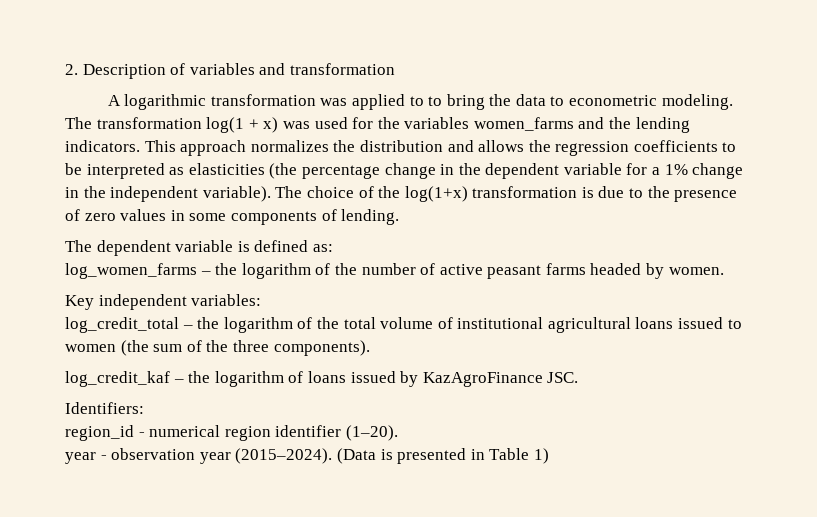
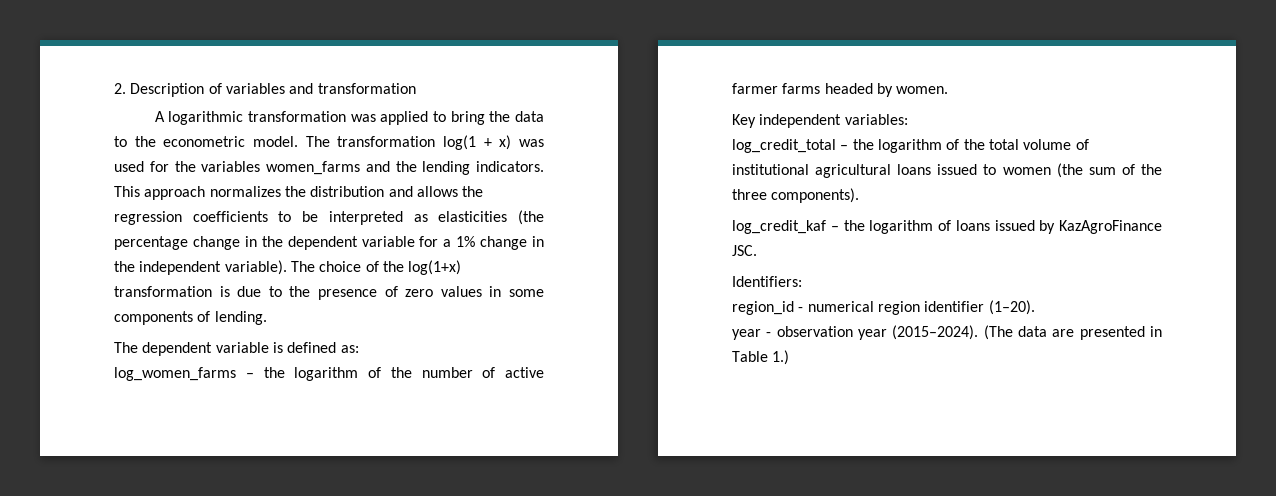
- A logarithmic transformation was applied to to bring the data to econometric modeling.
+ A logarithmic transformation was applied to bring the data to the econometric model.
- log_women_farms – the logarithm of the number of active peasant farms headed by women.
+ log_women_farms – the logarithm of the number of active farmer farms headed by women.
- (Data is presented in Table 1)
+ (The data are presented in Table 1.)

